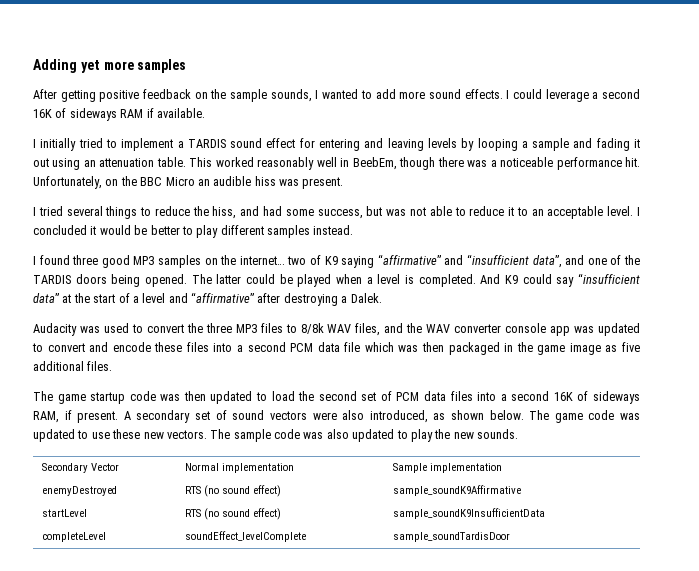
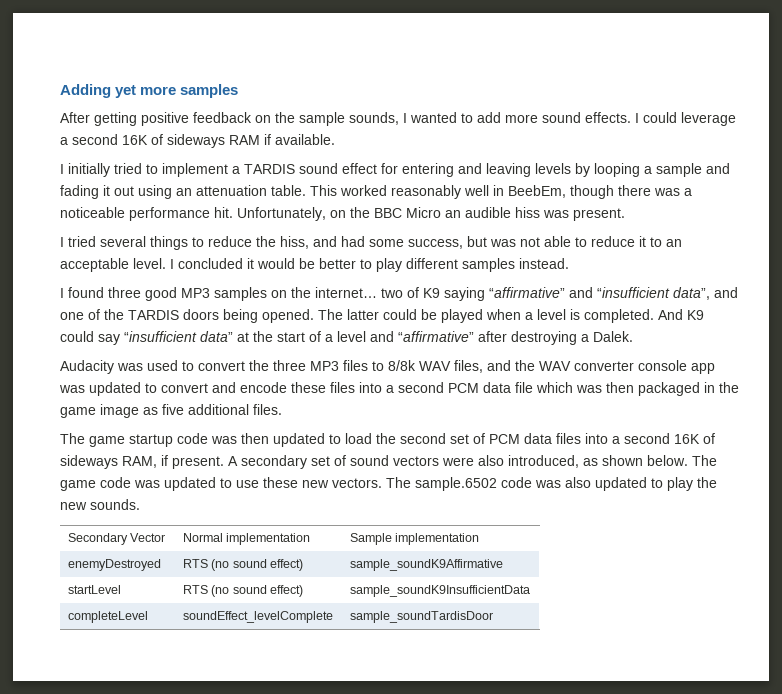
- The sample code was also updated to play the new sounds.
+ The sample.6502 code was also updated to play the new sounds.

